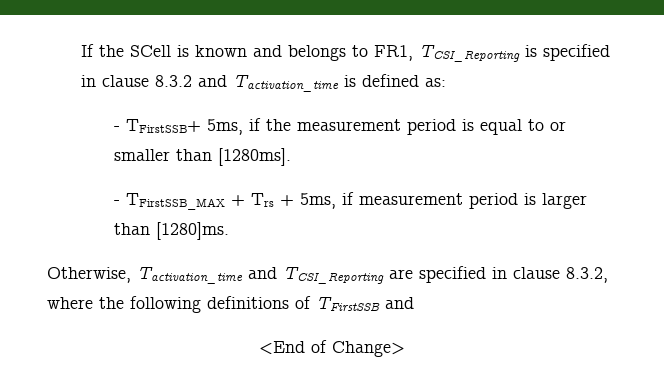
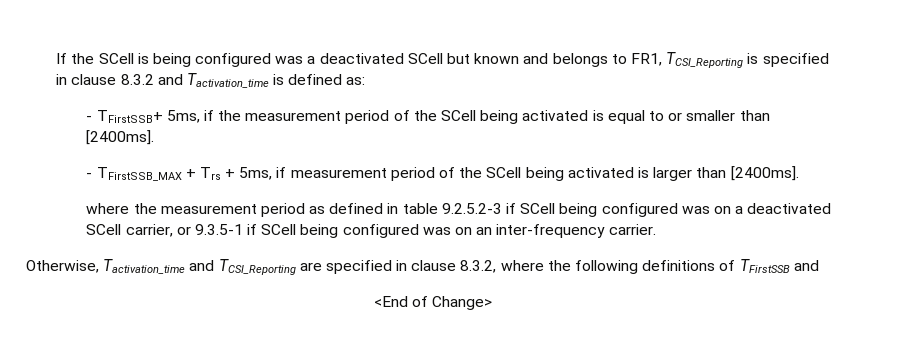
- If the SCell is known and belongs to FR1, TCSI_Reporting is specified in clause 8.3.2 and Tactivation_time is defined as:
+ If the SCell is being configured was a deactivated SCell but known and belongs to FR1, TCSI_Reporting is specified in clause 8.3.2 and Tactivation_time is defined as:
- - TFirstSSB+ 5ms, if the measurement period is equal to or smaller than [1280ms].
+ - TFirstSSB+ 5ms, if the measurement period of the SCell being activated is equal to or smaller than [2400ms].
- - TFirstSSB_MAX + Trs + 5ms, if measurement period is larger than [1280]ms.
+ - TFirstSSB_MAX + Trs + 5ms, if measurement period of the SCell being activated is larger than [2400ms].
+ where the measurement period as defined in table 9.2.5.2-3 if SCell being configured was on a deactivated SCell carrier, or 9.3.5-1 if SCell being configured was on an inter-frequency carrier.

